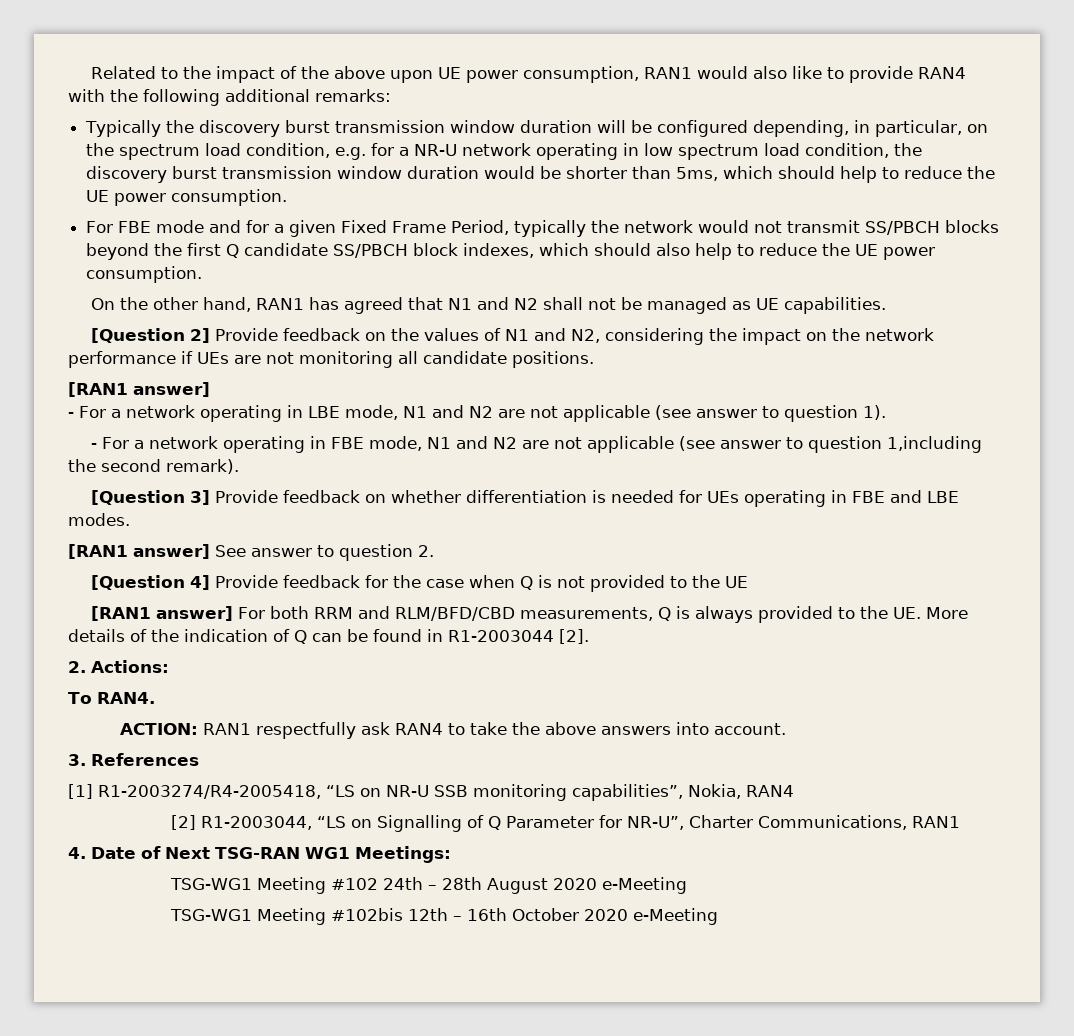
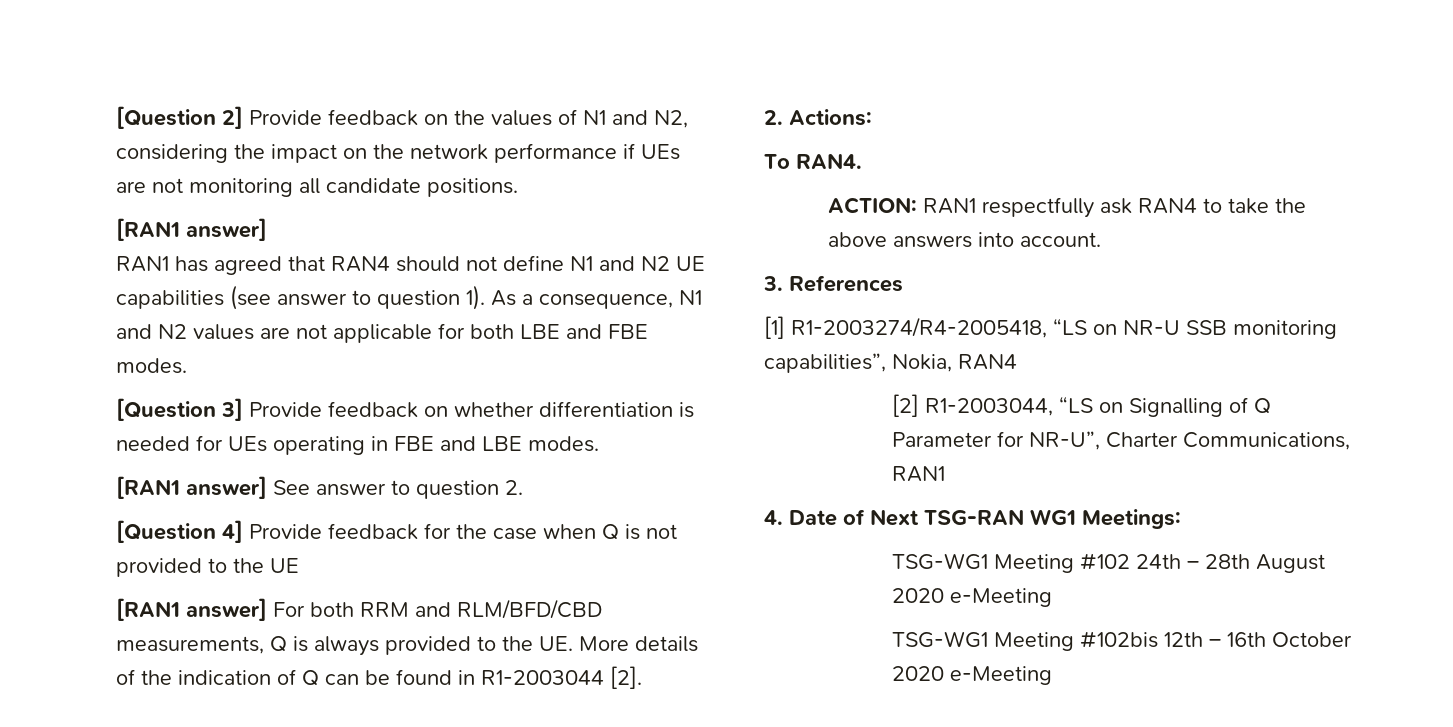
- Related to the impact of the above upon UE power consumption, RAN1 would also like to provide RAN4 with the following additional remarks:
- Typically the discovery burst transmission window duration will be configured depending, in particular, on the spectrum load condition, e.g. for a NR-U network operating in low spectrum load condition, the discovery burst transmission window duration would be shorter than 5ms, which should help to reduce the UE power consumption.
- For FBE mode and for a given Fixed Frame Period, typically the network would not transmit SS/PBCH blocks beyond the first Q candidate SS/PBCH block indexes, which should also help to reduce the UE power consumption.
- On the other hand, RAN1 has agreed that N1 and N2 shall not be managed as UE capabilities.
- - For a network operating in LBE mode, N1 and N2 are not applicable (see answer to question 1).
- - For a network operating in FBE mode, N1 and N2 are not applicable (see answer to question 1,including the second remark).
+ RAN1 has agreed that RAN4 should not define N1 and N2 UE capabilities (see answer to question 1). As a consequence, N1 and N2 values are not applicable for both LBE and FBE modes.

